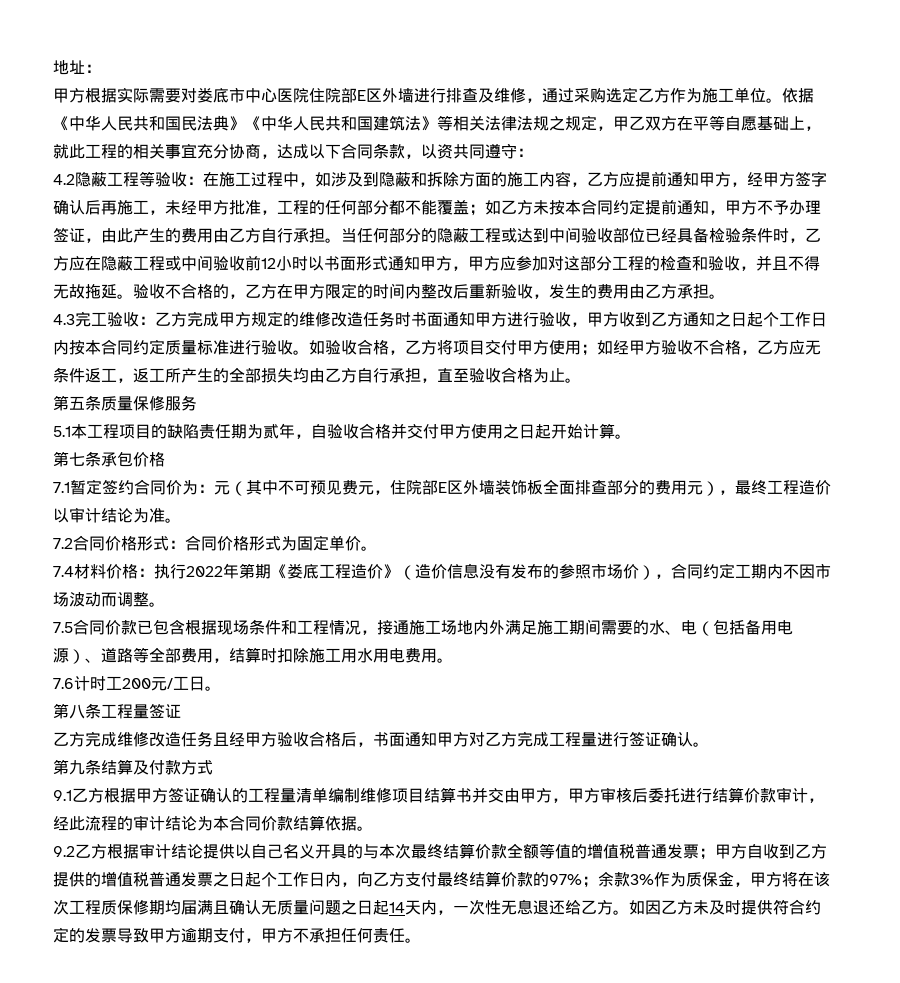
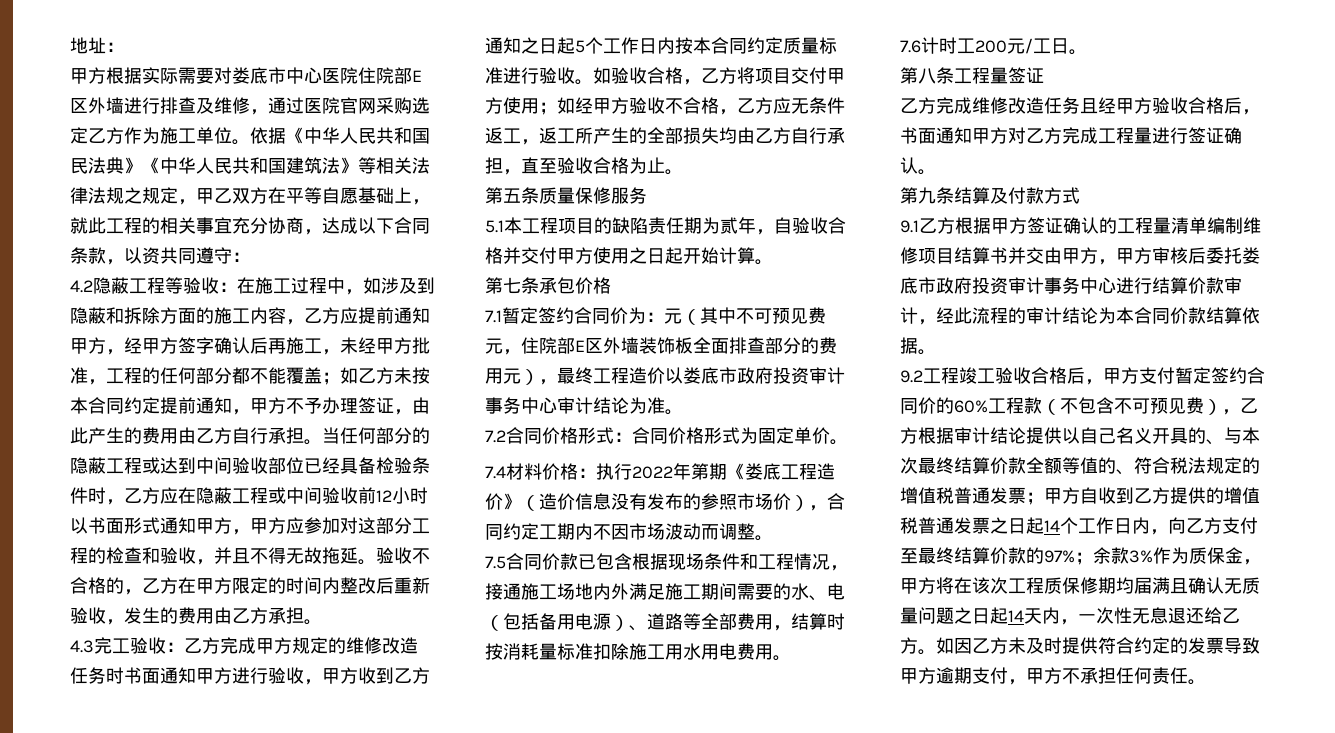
- 甲方根据实际需要对娄底市中心医院住院部E区外墙进行排查及维修，通过采购选定乙方作为施工单位。
+ 甲方根据实际需要对娄底市中心医院住院部E区外墙进行排查及维修，通过医院官网采购选定乙方作为施工单位。
- 4.3完工验收：乙方完成甲方规定的维修改造任务时书面通知甲方进行验收，甲方收到乙方通知之日起个工作日内按本合同约定质量标准进行验收。
+ 4.3完工验收：乙方完成甲方规定的维修改造任务时书面通知甲方进行验收，甲方收到乙方通知之日起5个工作日内按本合同约定质量标准进行验收。
- 7.1暂定签约合同价为：元（其中不可预见费元，住院部E区外墙装饰板全面排查部分的费用元），最终工程造价以审计结论为准。
+ 7.1暂定签约合同价为：元（其中不可预见费元，住院部E区外墙装饰板全面排查部分的费用元），最终工程造价以娄底市政府投资审计事务中心审计结论为准。
- 7.5合同价款已包含根据现场条件和工程情况，接通施工场地内外满足施工期间需要的水、电（包括备用电源）、道路等全部费用，结算时扣除施工用水用电费用。
+ 7.5合同价款已包含根据现场条件和工程情况，接通施工场地内外满足施工期间需要的水、电（包括备用电源）、道路等全部费用，结算时按消耗量标准扣除施工用水用电费用。
- 9.1乙方根据甲方签证确认的工程量清单编制维修项目结算书并交由甲方，甲方审核后委托进行结算价款审计，经此流程的审计结论为本合同价款结算依据。
+ 9.1乙方根据甲方签证确认的工程量清单编制维修项目结算书并交由甲方，甲方审核后委托娄底市政府投资审计事务中心进行结算价款审计，经此流程的审计结论为本合同价款结算依据。
- 9.2乙方根据审计结论提供以自己名义开具的与本次最终结算价款全额等值的增值税普通发票；
+ 9.2工程竣工验收合格后，甲方支付暂定签约合同价的60%工程款（不包含不可预见费），乙方根据审计结论提供以自己名义开具的、与本次最终结算价款全额等值的、符合税法规定的增值税普通发票；
- 甲方自收到乙方提供的增值税普通发票之日起个工作日内，向乙方支付最终结算价款的97%；
+ 甲方自收到乙方提供的增值税普通发票之日起14个工作日内，向乙方支付至最终结算价款的97%；

